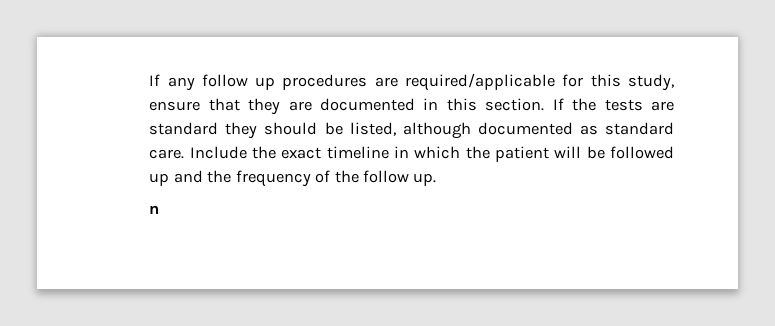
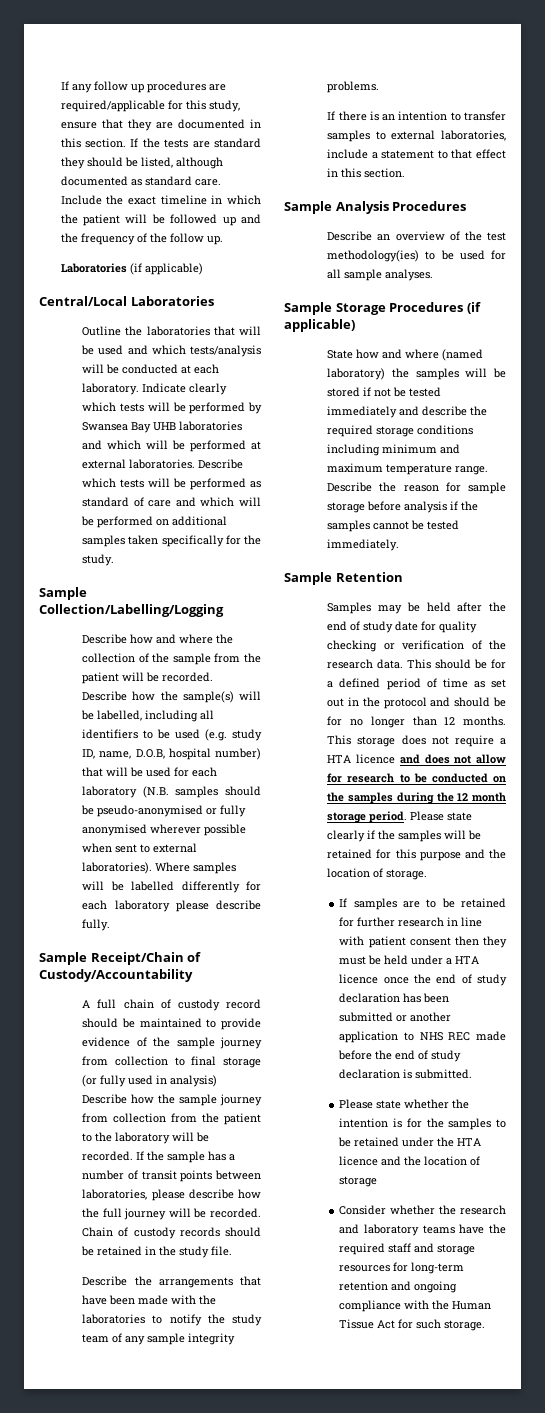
- n
+ Laboratories (if applicable)
+ Central/Local Laboratories
+ Outline the laboratories that will be used and which tests/analysis will be conducted at each laboratory. Indicate clearly which tests will be performed by Swansea Bay UHB laboratories and which will be performed at external laboratories. Describe which tests will be performed as standard of care and which will be performed on additional samples taken specifically for the study.
+ Sample Collection/Labelling/Logging
+ Describe how and where the collection of the sample from the patient will be recorded. Describe how the sample(s) will be labelled, including all identifiers to be used (e.g. study ID, name, D.O.B, hospital number) that will be used for each laboratory (N.B. samples should be pseudo-anonymised or fully anonymised wherever possible when sent to external laboratories). Where samples will be labelled differently for each laboratory please describe fully.
+ Sample Receipt/Chain of Custody/Accountability
+ A full chain of custody record should be maintained to provide evidence of the sample journey from collection to final storage (or fully used in analysis) Describe how the sample journey from collection from the patient to the laboratory will be recorded. If the sample has a number of transit points between laboratories, please describe how the full journey will be recorded. Chain of custody records should be retained in the study file.
+ Describe the arrangements that have been made with the laboratories to notify the study team of any sample integrity problems.
+ If there is an intention to transfer samples to external laboratories, include a statement to that effect in this section.
+ Sample Analysis Procedures
+ Describe an overview of the test methodology(ies) to be used for all sample analyses.
+ Sample Storage Procedures (if applicable)
+ State how and where (named laboratory) the samples will be stored if not be tested immediately and describe the required storage conditions including minimum and maximum temperature range. Describe the reason for sample storage before analysis if the samples cannot be tested immediately.
+ Sample Retention
+ Samples may be held after the end of study date for quality checking or verification of the research data. This should be for a defined period of time as set out in the protocol and should be for no longer than 12 months. This storage does not require a HTA licence and does not allow for research to be conducted on the samples during the 12 month storage period. Please state clearly if the samples will be retained for this purpose and the location of storage.
+ If samples are to be retained for further research in line with patient consent then they must be held under a HTA licence once the end of study declaration has been submitted or another application to NHS REC made before the end of study declaration is submitted.
+ Please state whether the intention is for the samples to be retained under the HTA licence and the location of storage
+ Consider whether the research and laboratory teams have the required staff and storage resources for long-term retention and ongoing compliance with the Human Tissue Act for such storage.

